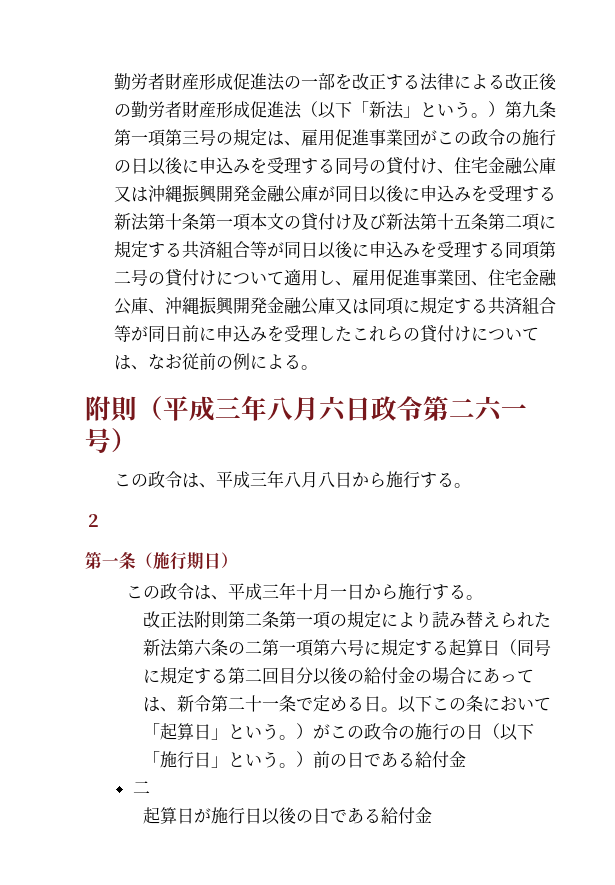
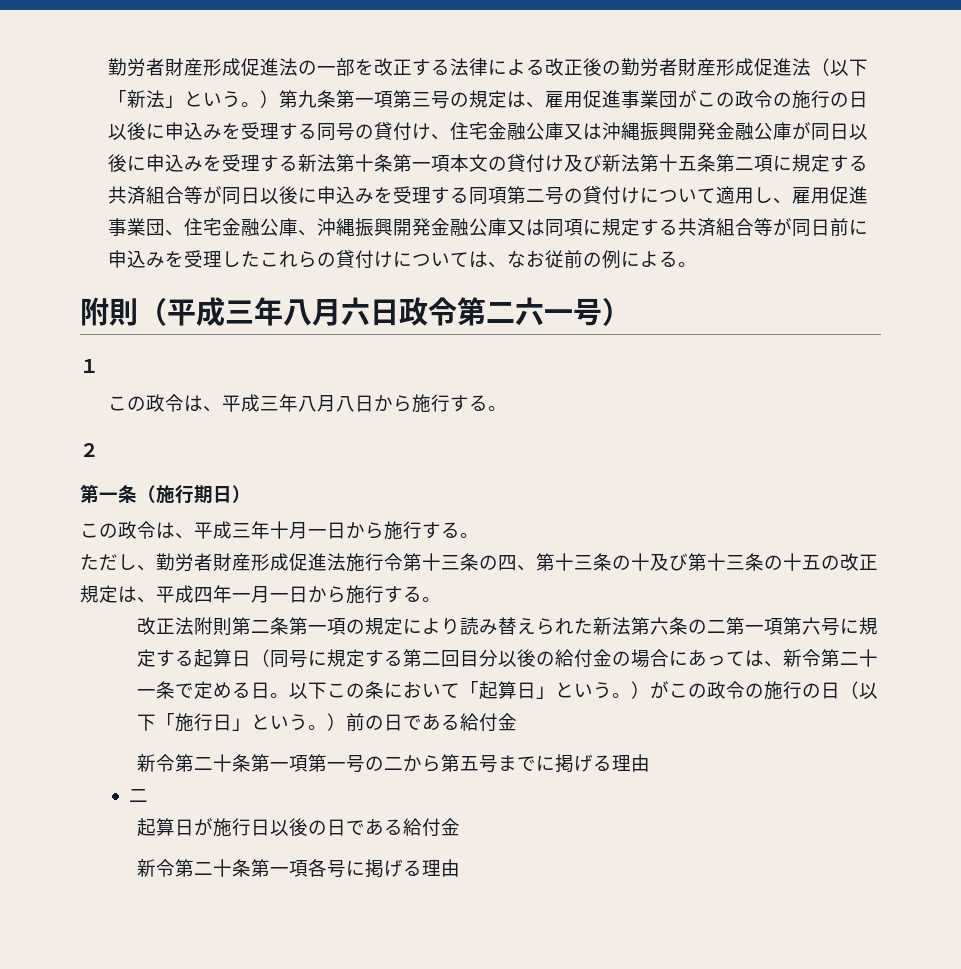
+ １
+ ただし、勤労者財産形成促進法施行令第十三条の四、第十三条の十及び第十三条の十五の改正規定は、平成四年一月一日から施行する。
+ 新令第二十条第一項第一号の二から第五号までに掲げる理由
+ 新令第二十条第一項各号に掲げる理由

